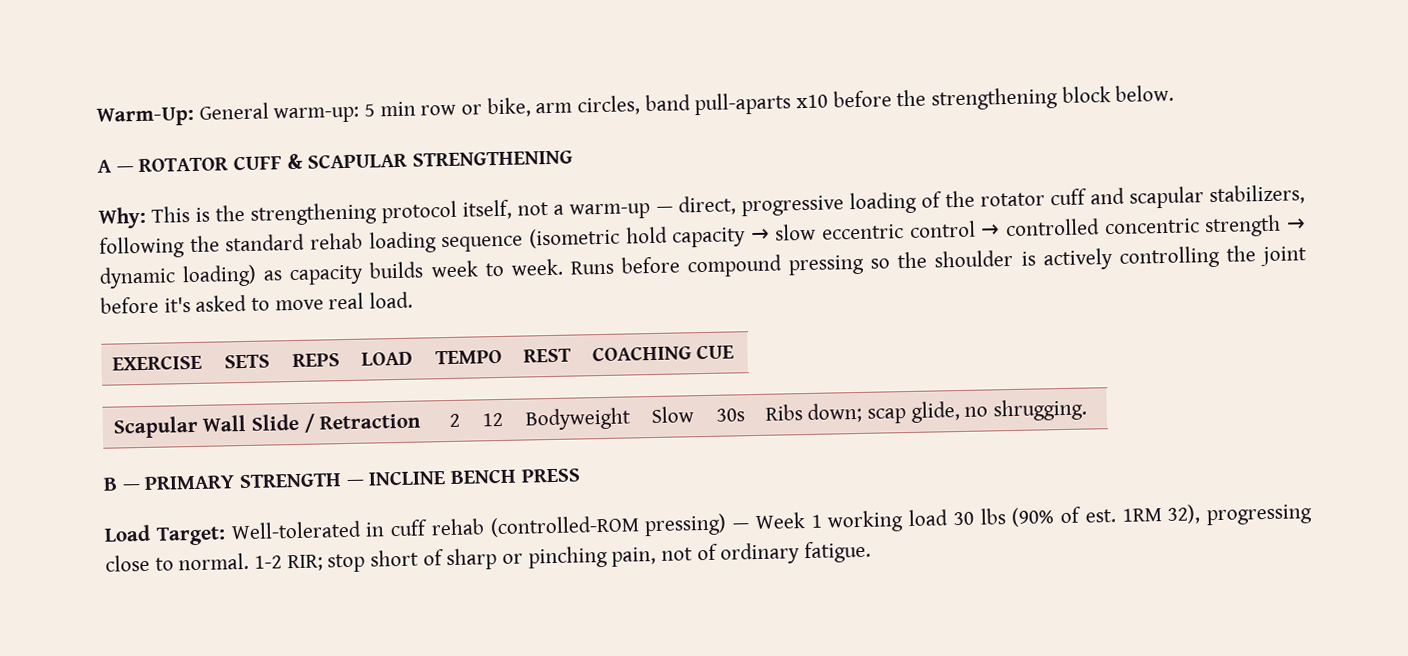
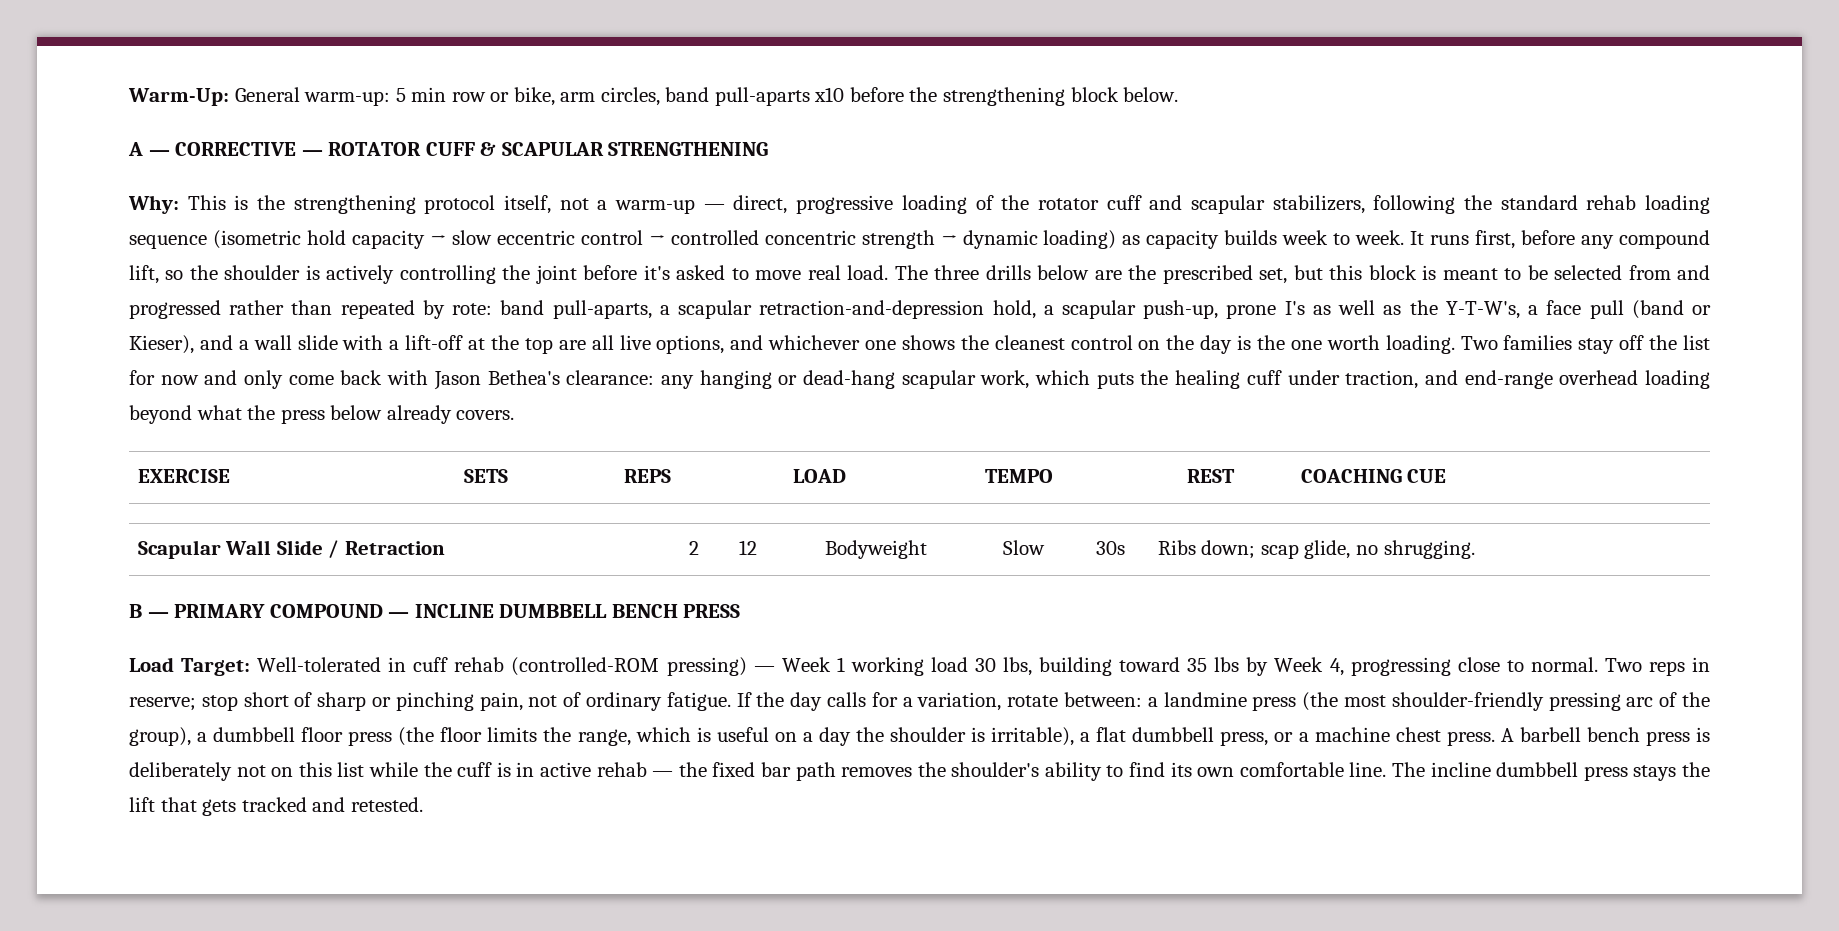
- A — ROTATOR CUFF & SCAPULAR STRENGTHENING
+ A — CORRECTIVE — ROTATOR CUFF & SCAPULAR STRENGTHENING
- Runs before compound pressing so the shoulder is actively controlling the joint before it's asked to move real load.
+ It runs first, before any compound lift, so the shoulder is actively controlling the joint before it's asked to move real load. The three drills below are the prescribed set, but this block is meant to be selected from and progressed rather than repeated by rote: band pull-aparts, a scapular retraction-and-depression hold, a scapular push-up, prone I's as well as the Y-T-W's, a face pull (band or Kieser), and a wall slide with a lift-off at the top are all live options, and whichever one shows the cleanest control on the day is the one worth loading. Two families stay off the list for now and only come back with Jason Bethea's clearance: any hanging or dead-hang scapular work, which puts the healing cuff under traction, and end-range overhead loading beyond what the press below already covers.
- B — PRIMARY STRENGTH — INCLINE BENCH PRESS
+ B — PRIMARY COMPOUND — INCLINE DUMBBELL BENCH PRESS
- Load Target: Well-tolerated in cuff rehab (controlled-ROM pressing) — Week 1 working load 30 lbs (90% of est. 1RM 32), progressing close to normal. 1-2 RIR; stop short of sharp or pinching pain, not of ordinary fatigue.
+ Load Target: Well-tolerated in cuff rehab (controlled-ROM pressing) — Week 1 working load 30 lbs, building toward 35 lbs by Week 4, progressing close to normal. Two reps in reserve; stop short of sharp or pinching pain, not of ordinary fatigue.
+ If the day calls for a variation, rotate between: a landmine press (the most shoulder-friendly pressing arc of the group), a dumbbell floor press (the floor limits the range, which is useful on a day the shoulder is irritable), a flat dumbbell press, or a machine chest press. A barbell bench press is deliberately not on this list while the cuff is in active rehab — the fixed bar path removes the shoulder's ability to find its own comfortable line. The incline dumbbell press stays the lift that gets tracked and retested.

